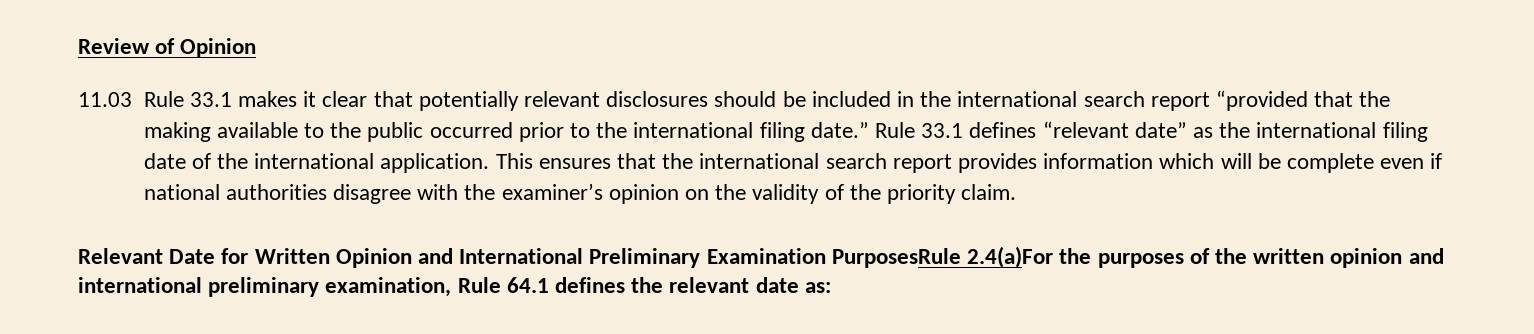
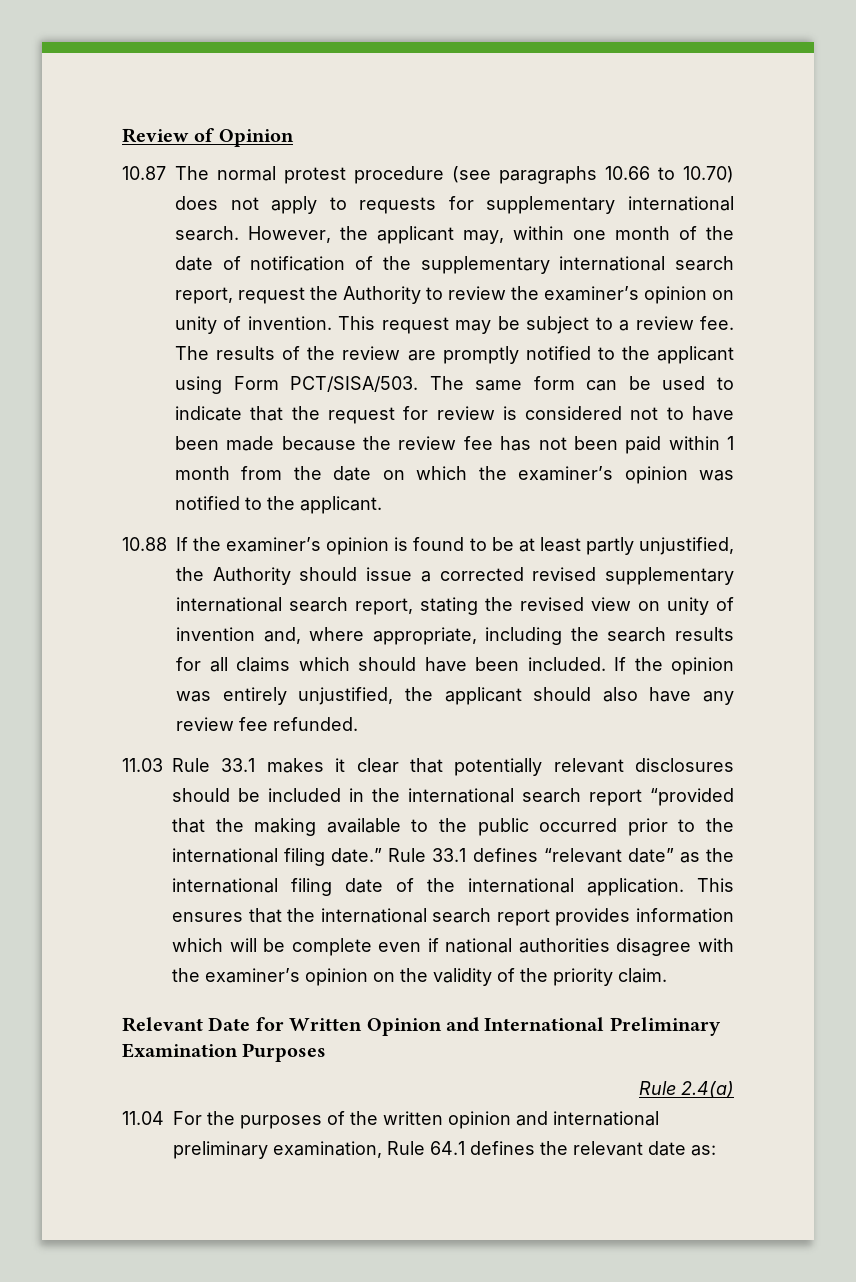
+ 10.87 The normal protest procedure (see paragraphs 10.66 to 10.70) does not apply to requests for supplementary international search. However, the applicant may, within one month of the date of notification of the supplementary international search report, request the Authority to review the examiner’s opinion on unity of invention. This request may be subject to a review fee. The results of the review are promptly notified to the applicant using Form PCT/SISA/503. The same form can be used to indicate that the request for review is considered not to have been made because the review fee has not been paid within 1 month from the date on which the examiner’s opinion was notified to the applicant.
+ 10.88 If the examiner’s opinion is found to be at least partly unjustified, the Authority should issue a corrected revised supplementary international search report, stating the revised view on unity of invention and, where appropriate, including the search results for all claims which should have been included. If the opinion was entirely unjustified, the applicant should also have any review fee refunded.
- Relevant Date for Written Opinion and International Preliminary Examination PurposesRule 2.4(a)For the purposes of the written opinion and international preliminary examination, Rule 64.1 defines the relevant date as:
+ Relevant Date for Written Opinion and International Preliminary Examination Purposes
+ Rule 2.4(a)
+ 11.04 For the purposes of the written opinion and international preliminary examination, Rule 64.1 defines the relevant date as:

